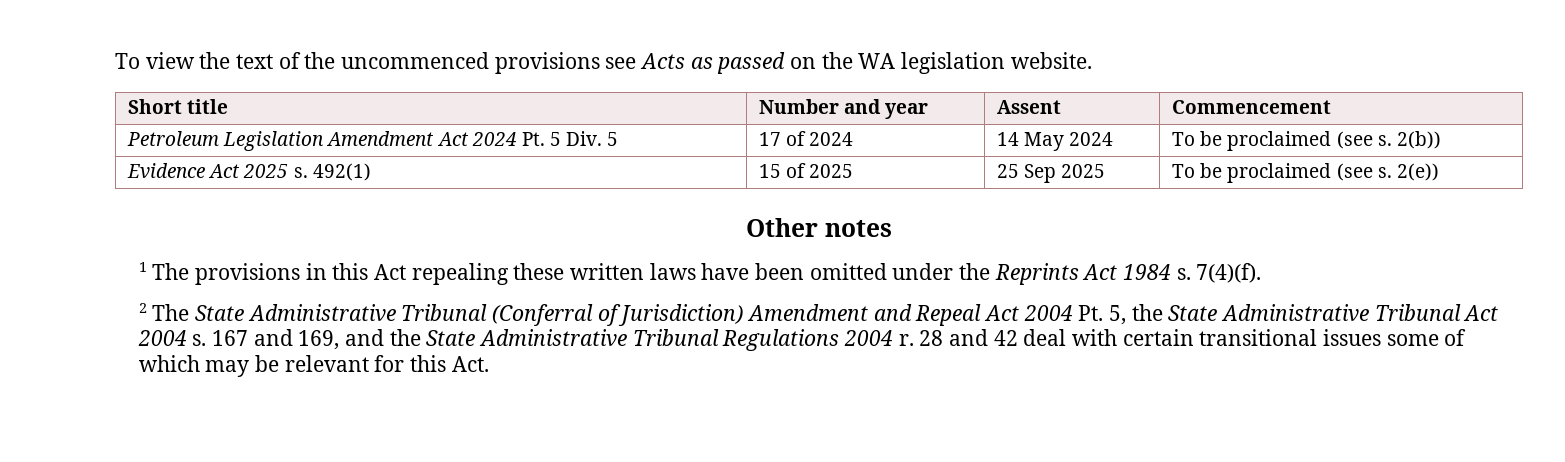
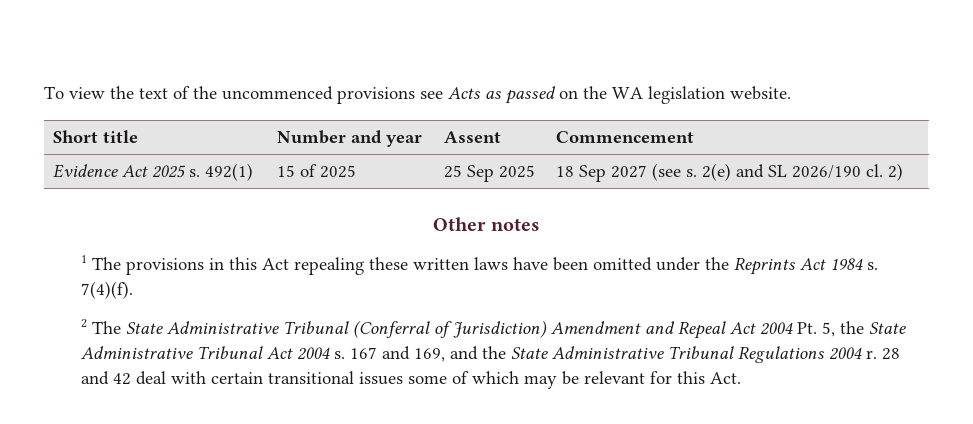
- Petroleum Legislation Amendment Act 2024 Pt. 5 Div. 5 | 17 of 2024 | 14 May 2024 | To be proclaimed (see s. 2(b))
- Evidence Act 2025 s. 492(1) | 15 of 2025 | 25 Sep 2025 | To be proclaimed (see s. 2(e))
+ Evidence Act 2025 s. 492(1) | 15 of 2025 | 25 Sep 2025 | 18 Sep 2027 (see s. 2(e) and SL 2026/190 cl. 2)

